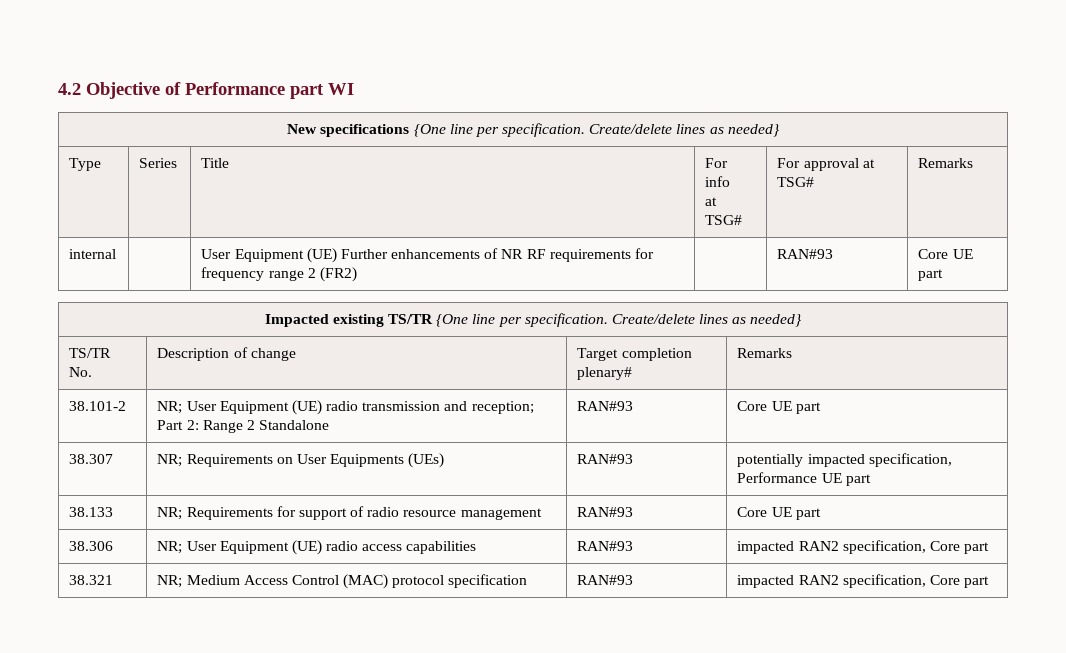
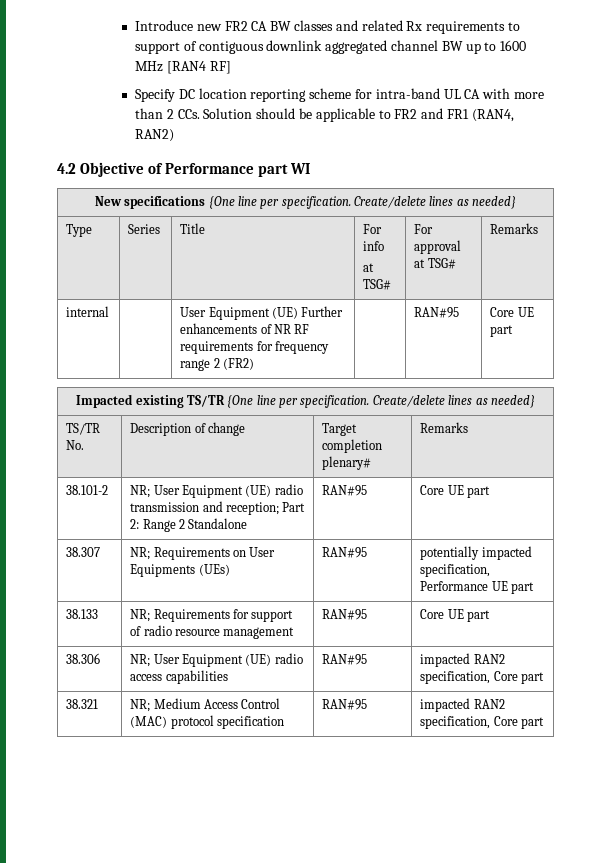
+ Introduce new FR2 CA BW classes and related Rx requirements to support of contiguous downlink aggregated channel BW up to 1600 MHz [RAN4 RF]
+ Specify DC location reporting scheme for intra-band UL CA with more than 2 CCs. Solution should be applicable to FR2 and FR1 (RAN4, RAN2)
- internal | | User Equipment (UE) Further enhancements of NR RF requirements for frequency range 2 (FR2) | | RAN#93 | Core UE part
+ internal | | User Equipment (UE) Further enhancements of NR RF requirements for frequency range 2 (FR2) | | RAN#95 | Core UE part
- 38.101-2 | NR; User Equipment (UE) radio transmission and reception; Part 2: Range 2 Standalone | RAN#93 | Core UE part
+ 38.101-2 | NR; User Equipment (UE) radio transmission and reception; Part 2: Range 2 Standalone | RAN#95 | Core UE part
- 38.307 | NR; Requirements on User Equipments (UEs) | RAN#93 | potentially impacted specification, Performance UE part
+ 38.307 | NR; Requirements on User Equipments (UEs) | RAN#95 | potentially impacted specification, Performance UE part
- 38.133 | NR; Requirements for support of radio resource management | RAN#93 | Core UE part
+ 38.133 | NR; Requirements for support of radio resource management | RAN#95 | Core UE part
- 38.306 | NR; User Equipment (UE) radio access capabilities | RAN#93 | impacted RAN2 specification, Core part
+ 38.306 | NR; User Equipment (UE) radio access capabilities | RAN#95 | impacted RAN2 specification, Core part
- 38.321 | NR; Medium Access Control (MAC) protocol specification | RAN#93 | impacted RAN2 specification, Core part
+ 38.321 | NR; Medium Access Control (MAC) protocol specification | RAN#95 | impacted RAN2 specification, Core part

